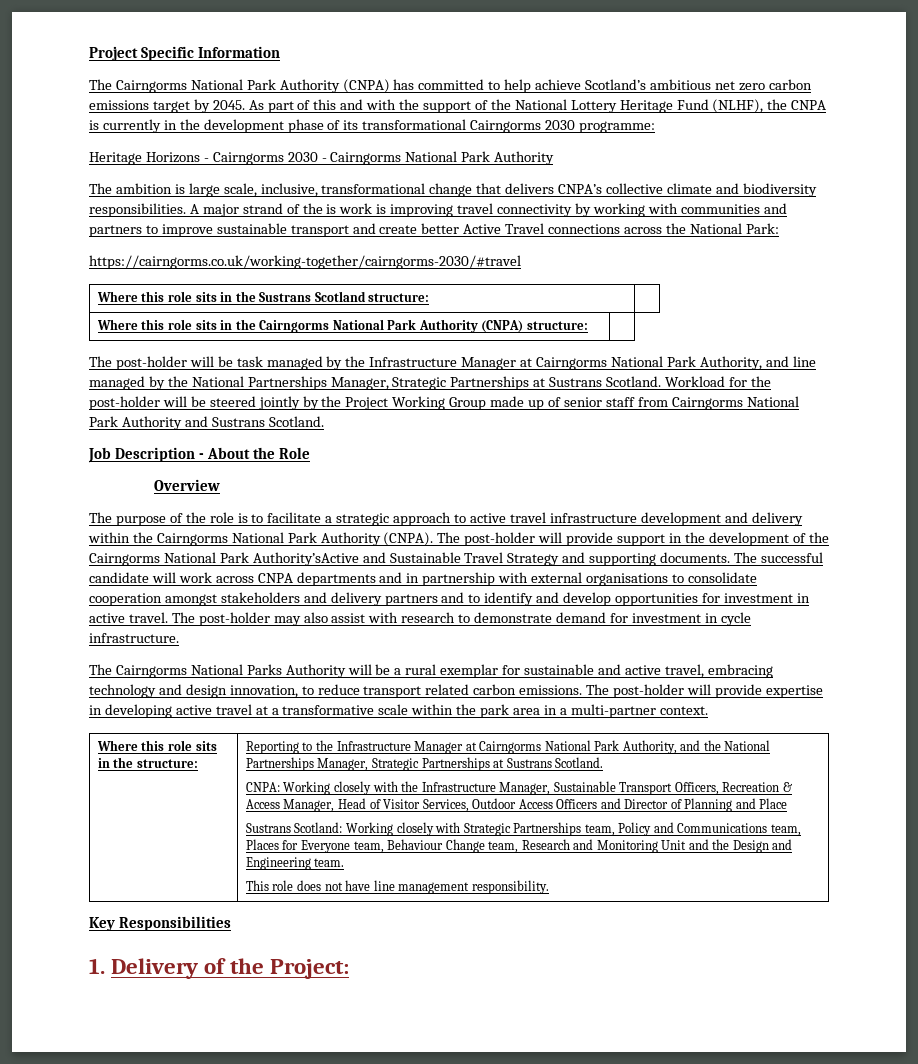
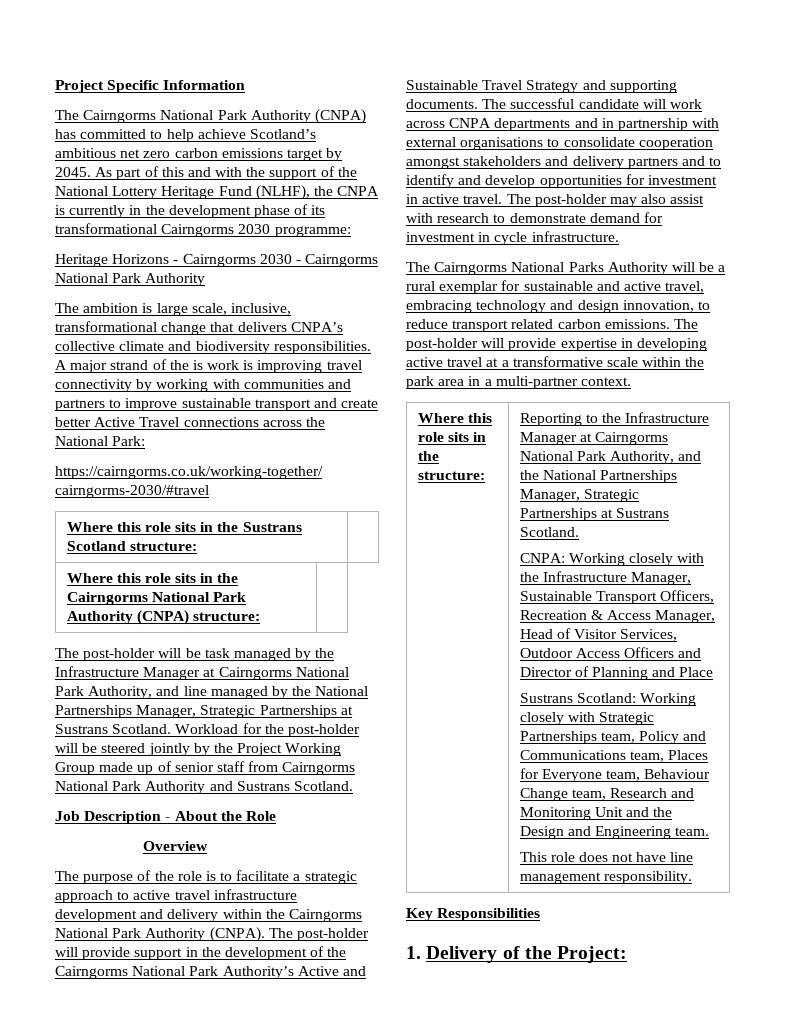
- The post-holder will provide support in the development of the Cairngorms National Park Authority’sActive and Sustainable Travel Strategy and supporting documents.
+ The post-holder will provide support in the development of the Cairngorms National Park Authority’s Active and Sustainable Travel Strategy and supporting documents.

